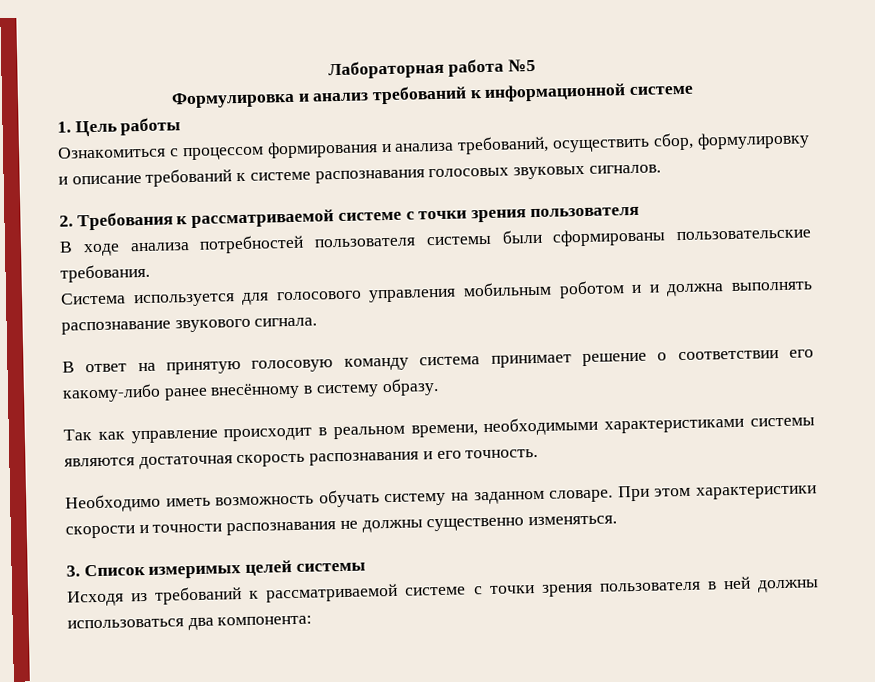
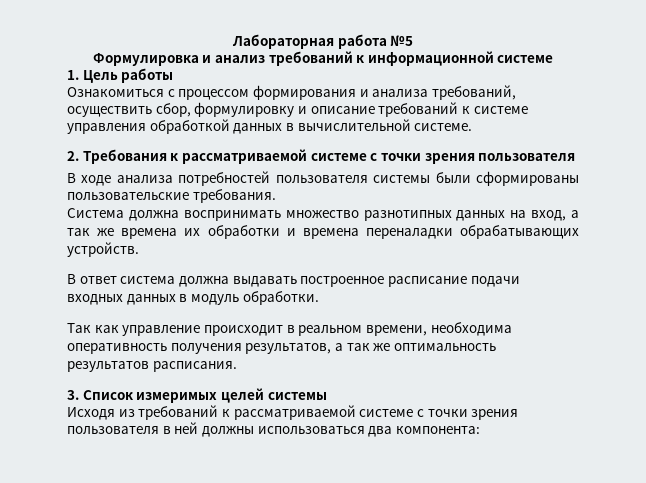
- Ознакомиться с процессом формирования и анализа требований, осуществить сбор, формулировку и описание требований к системе распознавания голосовых звуковых сигналов.
+ Ознакомиться с процессом формирования и анализа требований, осуществить сбор, формулировку и описание требований к системе управления обработкой данных в вычислительной системе.
- Система используется для голосового управления мобильным роботом и и должна выполнять распознавание звукового сигнала.
- В ответ на принятую голосовую команду система принимает решение о соответствии его какому-либо ранее внесённому в систему образу.
+ Система должна воспринимать множество разнотипных данных на вход, а так же времена их обработки и времена переналадки обрабатывающих устройств.
+ В ответ система должна выдавать построенное расписание подачи входных данных в модуль обработки.
- Так как управление происходит в реальном времени, необходимыми характеристиками системы являются достаточная скорость распознавания и его точность.
- Необходимо иметь возможность обучать систему на заданном словаре. При этом характеристики скорости и точности распознавания не должны существенно изменяться.
+ Так как управление происходит в реальном времени, необходима оперативность получения результатов, а так же оптимальность результатов расписания.

